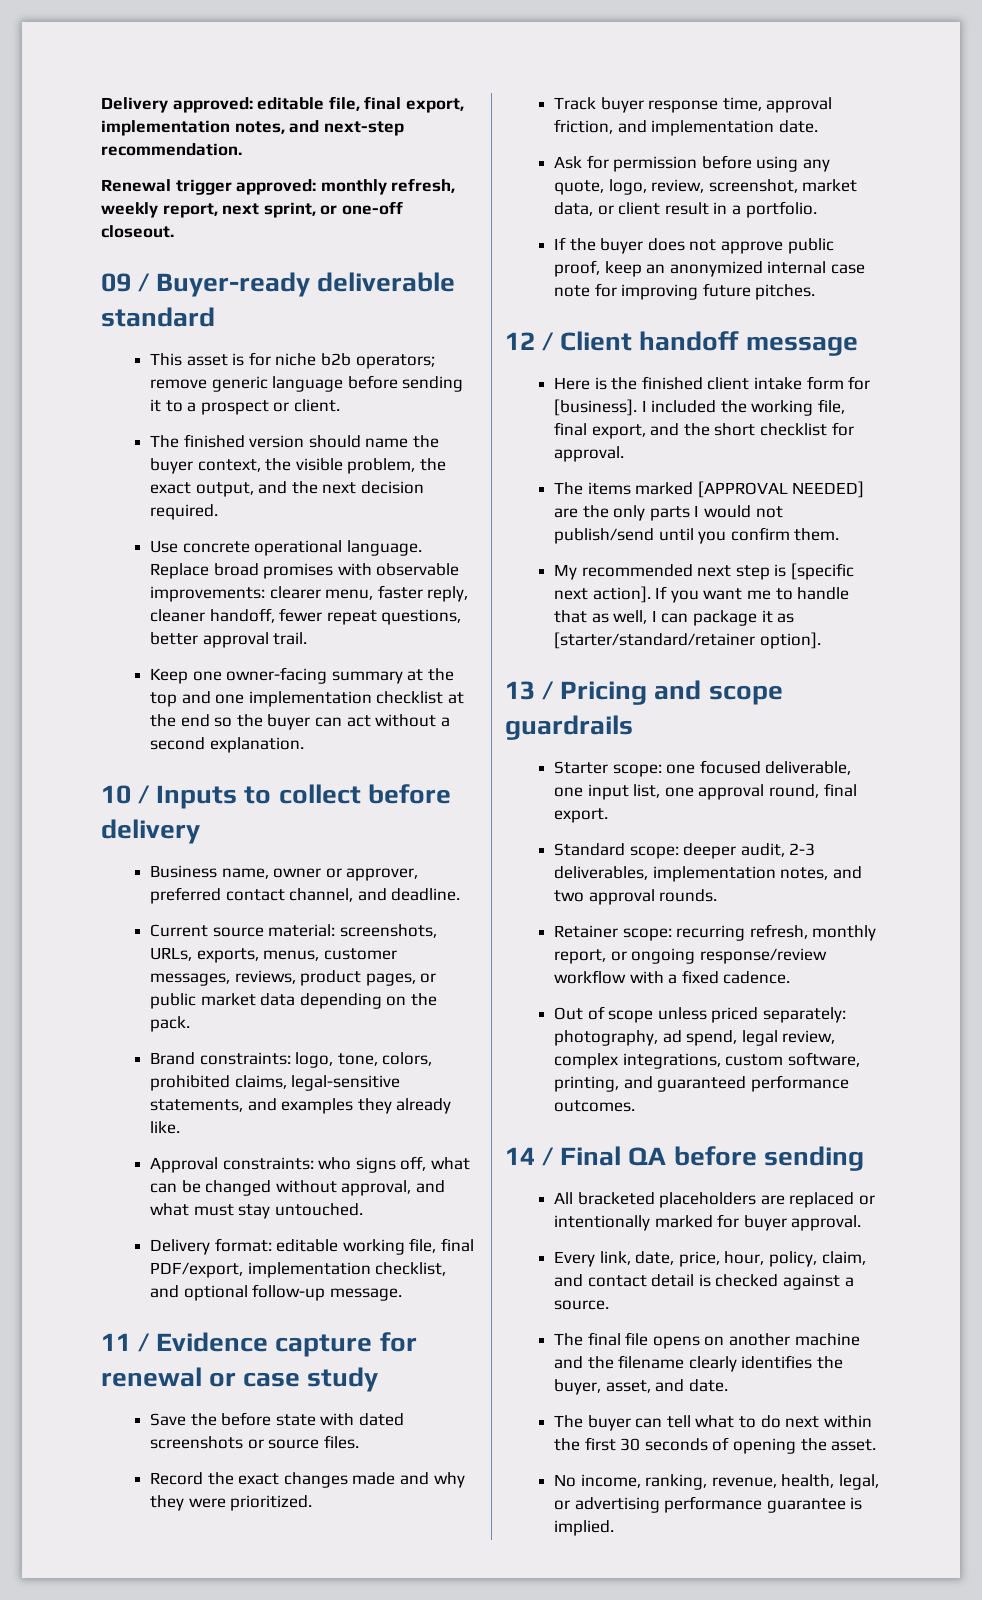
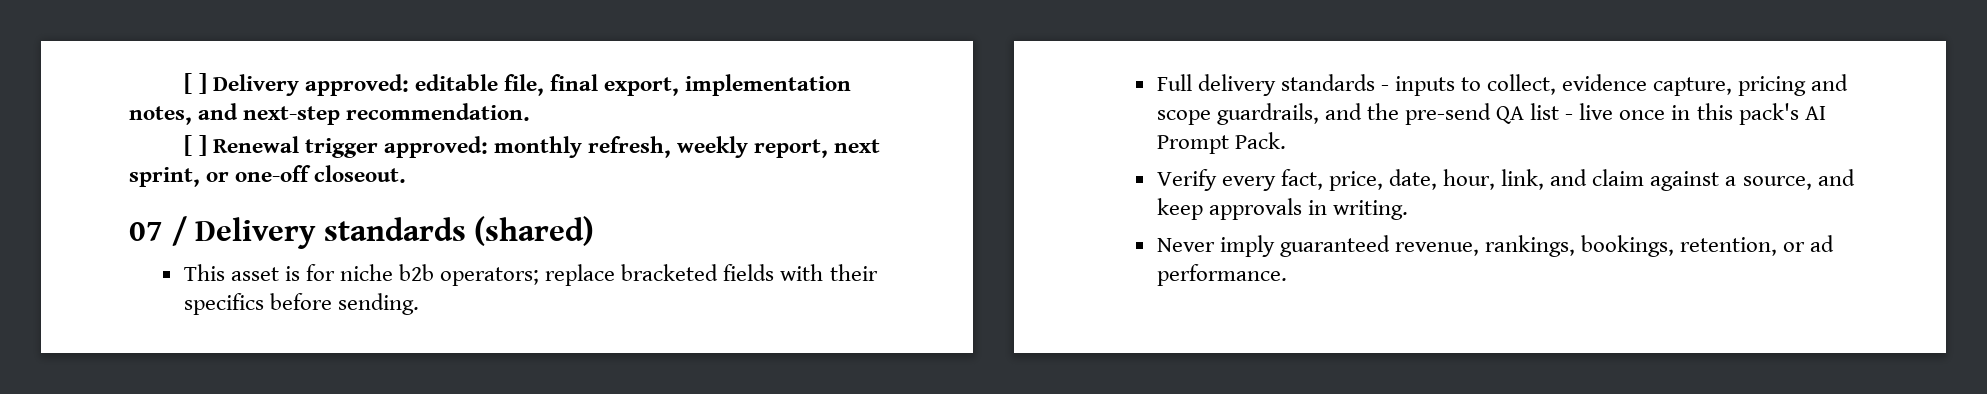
- Delivery approved: editable file, final export, implementation notes, and next-step recommendation.
+ [ ] Delivery approved: editable file, final export, implementation notes, and next-step recommendation.
- Renewal trigger approved: monthly refresh, weekly report, next sprint, or one-off closeout.
+ [ ] Renewal trigger approved: monthly refresh, weekly report, next sprint, or one-off closeout.
- 09 / Buyer-ready deliverable standard
+ 07 / Delivery standards (shared)
- This asset is for niche b2b operators; remove generic language before sending it to a prospect or client.
- The finished version should name the buyer context, the visible problem, the exact output, and the next decision required.
- Use concrete operational language. Replace broad promises with observable improvements: clearer menu, faster reply, cleaner handoff, fewer repeat questions, better approval trail.
- Keep one owner-facing summary at the top and one implementation checklist at the end so the buyer can act without a second explanation.
- 10 / Inputs to collect before delivery
- Business name, owner or approver, preferred contact channel, and deadline.
- Current source material: screenshots, URLs, exports, menus, customer messages, reviews, product pages, or public market data depending on the pack.
- Brand constraints: logo, tone, colors, prohibited claims, legal-sensitive statements, and examples they already like.
- Approval constraints: who signs off, what can be changed without approval, and what must stay untouched.
- Delivery format: editable working file, final PDF/export, implementation checklist, and optional follow-up message.
- 11 / Evidence capture for renewal or case study
- Save the before state with dated screenshots or source files.
- Record the exact changes made and why they were prioritized.
- Track buyer response time, approval friction, and implementation date.
- Ask for permission before using any quote, logo, review, screenshot, market data, or client result in a portfolio.
- If the buyer does not approve public proof, keep an anonymized internal case note for improving future pitches.
- 12 / Client handoff message
- Here is the finished client intake form for [business]. I included the working file, final export, and the short checklist for approval.
- The items marked [APPROVAL NEEDED] are the only parts I would not publish/send until you confirm them.
- My recommended next step is [specific next action]. If you want me to handle that as well, I can package it as [starter/standard/retainer option].
- 13 / Pricing and scope guardrails
- Starter scope: one focused deliverable, one input list, one approval round, final export.
- Standard scope: deeper audit, 2-3 deliverables, implementation notes, and two approval rounds.
- Retainer scope: recurring refresh, monthly report, or ongoing response/review workflow with a fixed cadence.
- Out of scope unless priced separately: photography, ad spend, legal review, complex integrations, custom software, printing, and guaranteed performance outcomes.
- 14 / Final QA before sending
- All bracketed placeholders are replaced or intentionally marked for buyer approval.
- Every link, date, price, hour, policy, claim, and contact detail is checked against a source.
- The final file opens on another machine and the filename clearly identifies the buyer, asset, and date.
- The buyer can tell what to do next within the first 30 seconds of opening the asset.
- No income, ranking, revenue, health, legal, or advertising performance guarantee is implied.
+ This asset is for niche b2b operators; replace bracketed fields with their specifics before sending.
+ Full delivery standards - inputs to collect, evidence capture, pricing and scope guardrails, and the pre-send QA list - live once in this pack's AI Prompt Pack.
+ Verify every fact, price, date, hour, link, and claim against a source, and keep approvals in writing.
+ Never imply guaranteed revenue, rankings, bookings, retention, or ad performance.

